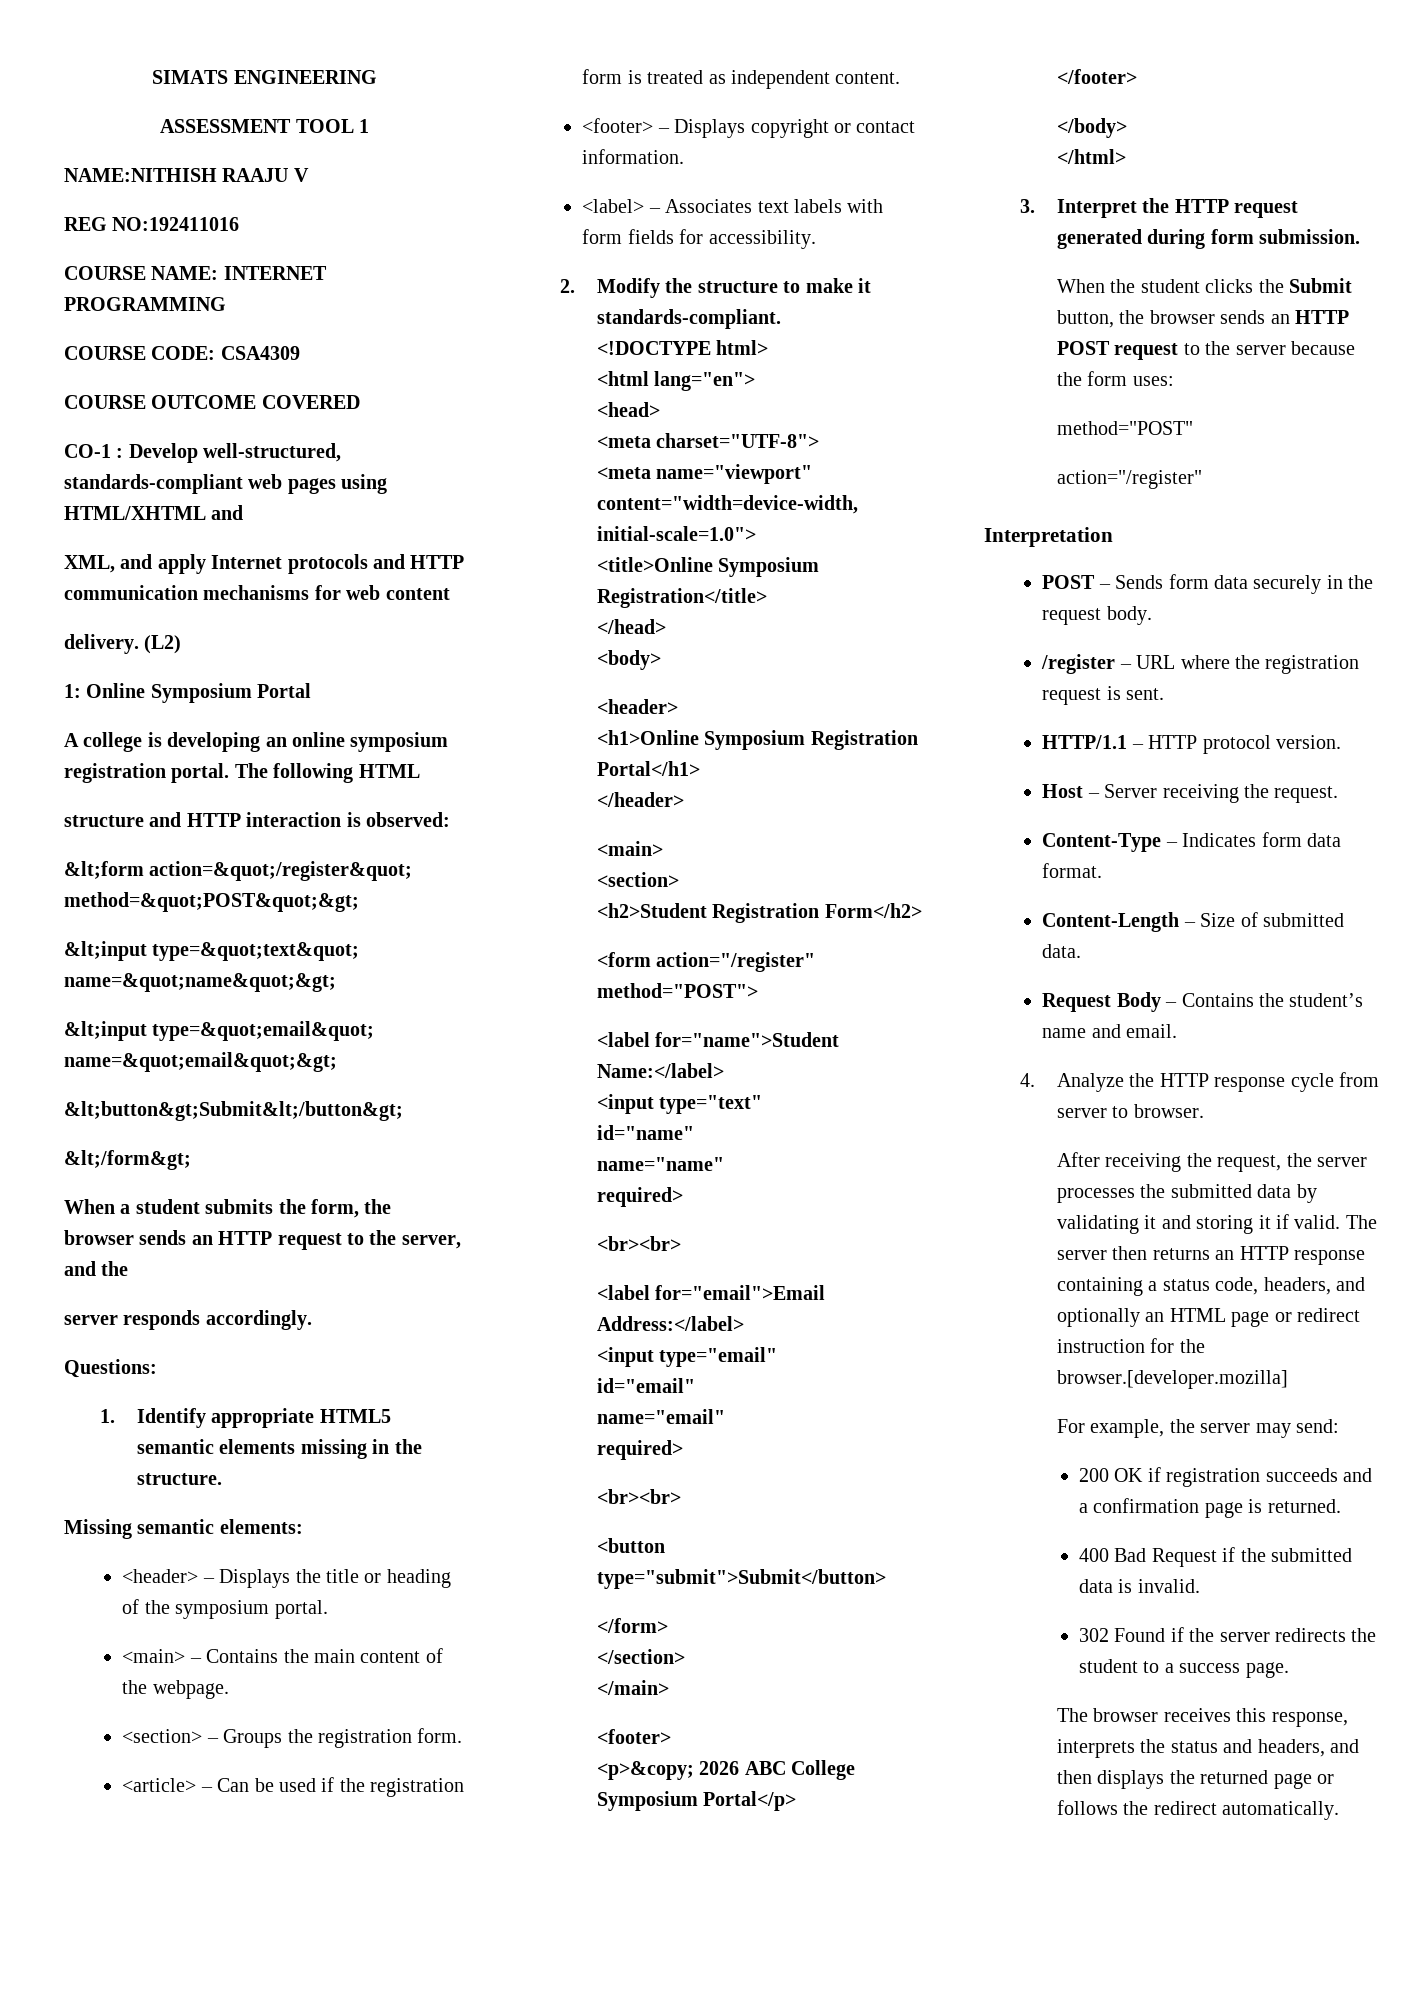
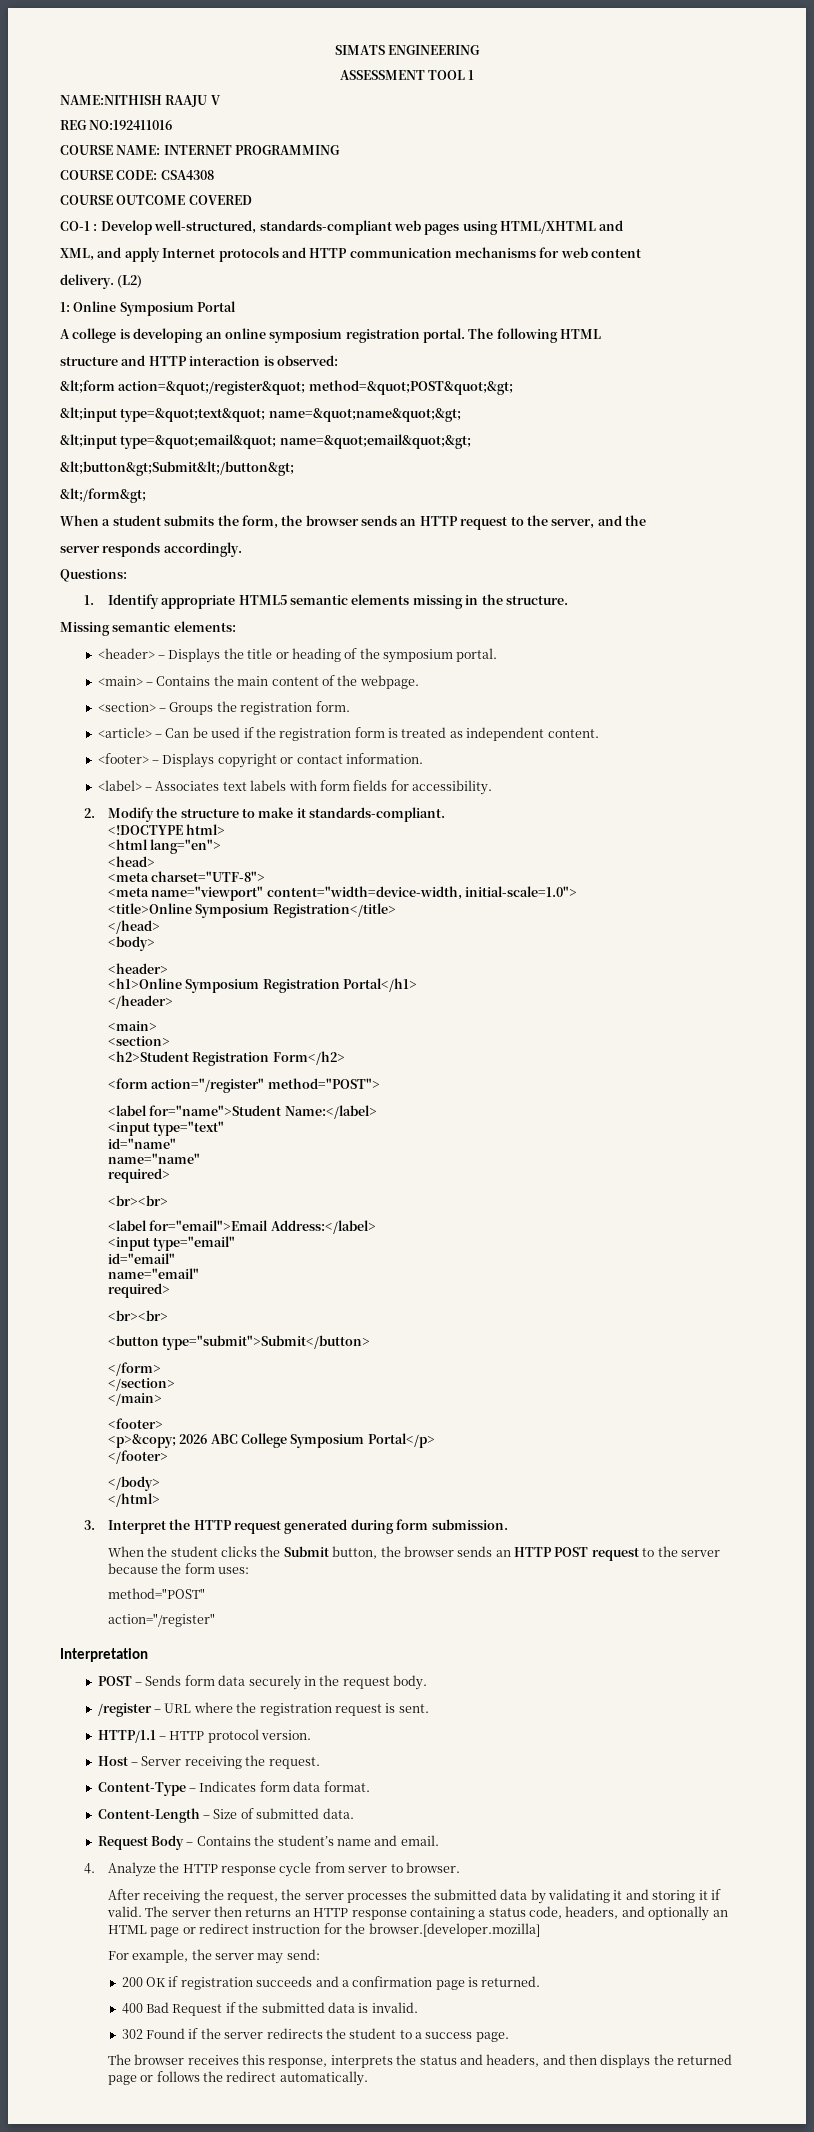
- COURSE CODE: CSA4309
+ COURSE CODE: CSA4308

